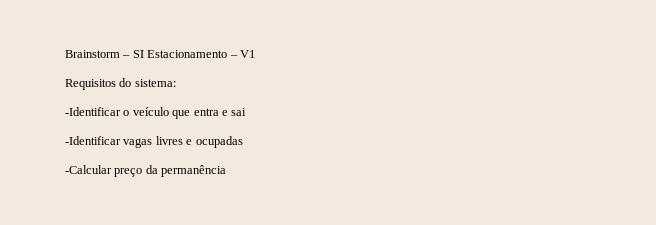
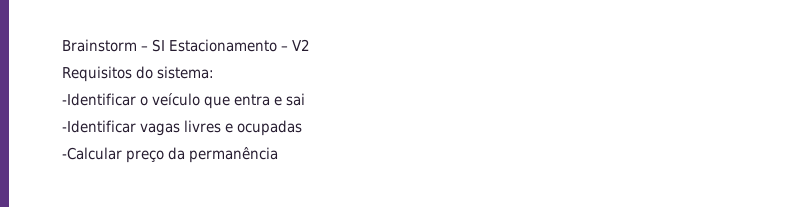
- Brainstorm – SI Estacionamento – V1
+ Brainstorm – SI Estacionamento – V2

